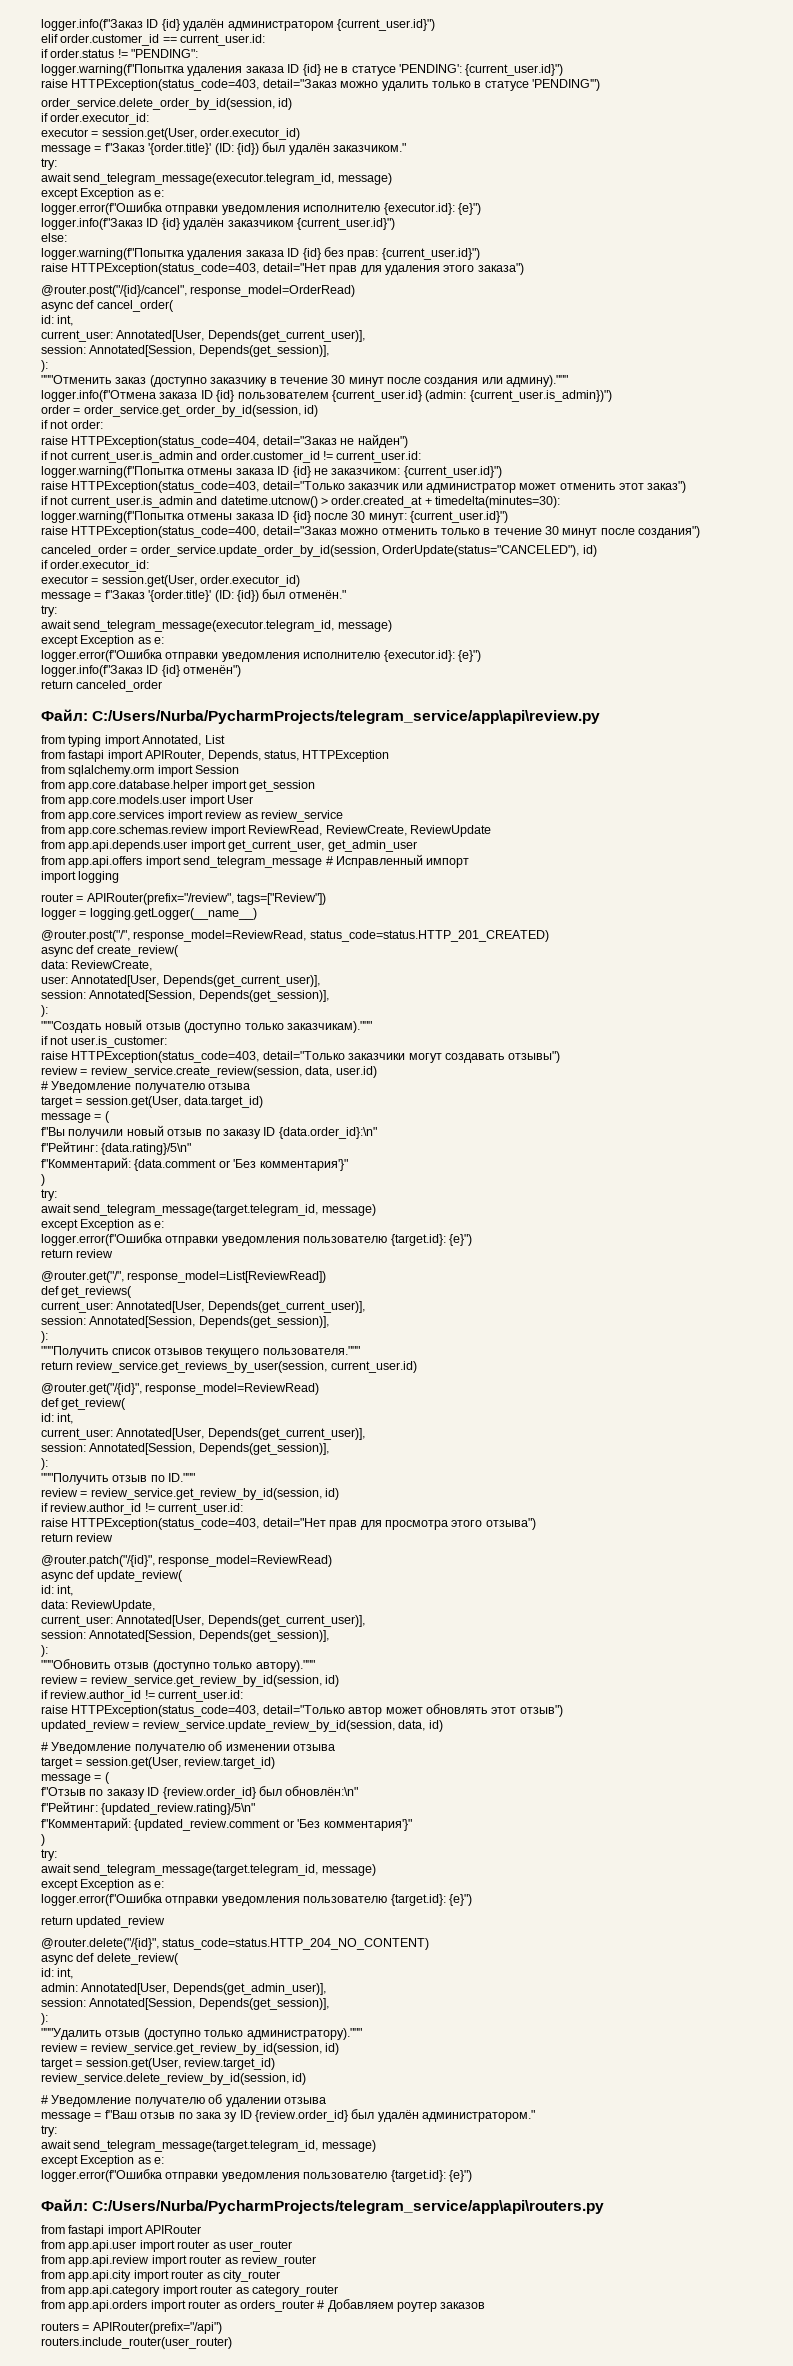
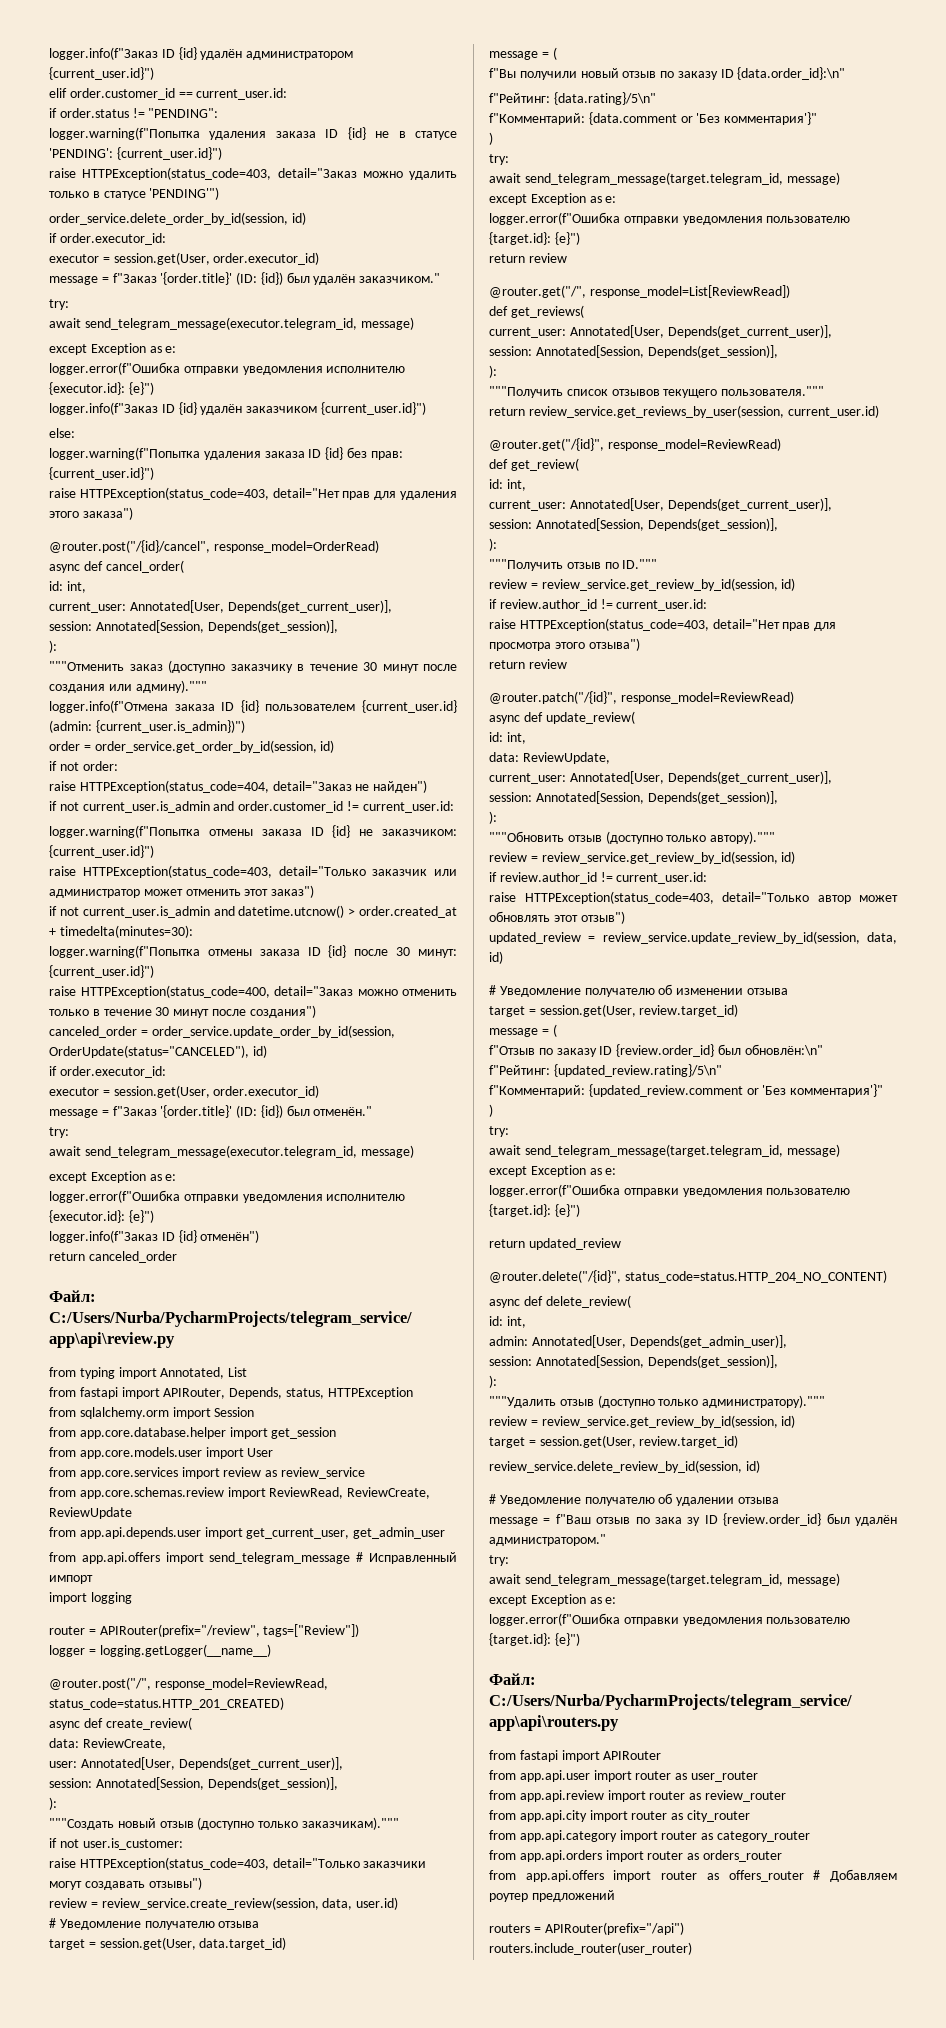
- from app.api.orders import router as orders_router # Добавляем роутер заказов
+ from app.api.orders import router as orders_router
+ from app.api.offers import router as offers_router # Добавляем роутер предложений

